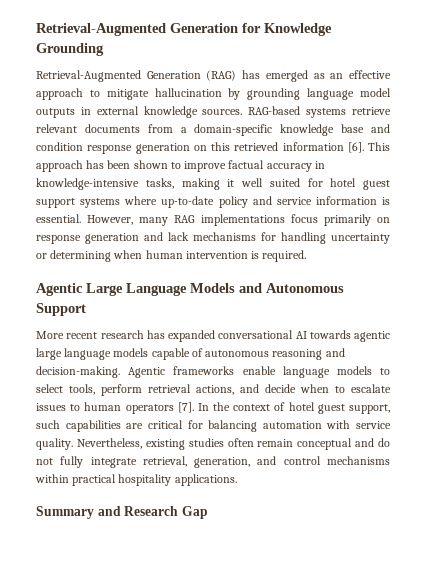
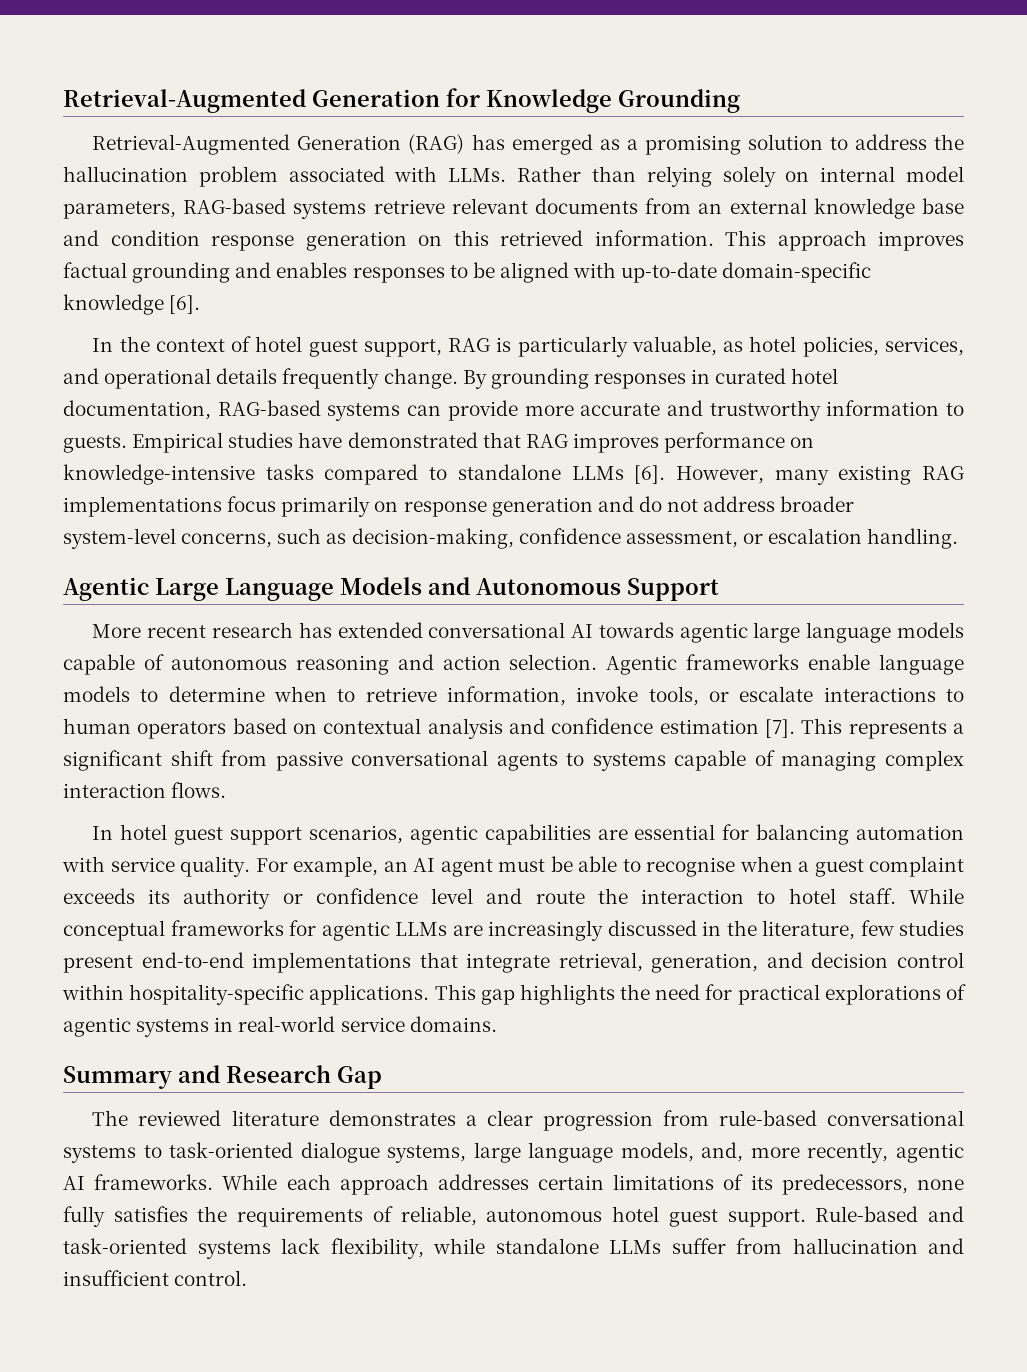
- Retrieval-Augmented Generation (RAG) has emerged as an effective approach to mitigate hallucination by grounding language model outputs in external knowledge sources. RAG-based systems retrieve relevant documents from a domain-specific knowledge base and condition response generation on this retrieved information [6]. This approach has been shown to improve factual accuracy in knowledge-intensive tasks, making it well suited for hotel guest support systems where up-to-date policy and service information is essential.
+ Retrieval-Augmented Generation (RAG) has emerged as a promising solution to address the hallucination problem associated with LLMs. Rather than relying solely on internal model parameters, RAG-based systems retrieve relevant documents from an external knowledge base and condition response generation on this retrieved information. This approach improves factual grounding and enables responses to be aligned with up-to-date domain-specific knowledge [6].
+ In the context of hotel guest support, RAG is particularly valuable, as hotel policies, services, and operational details frequently change. By grounding responses in curated hotel documentation, RAG-based systems can provide more accurate and trustworthy information to guests. Empirical studies have demonstrated that RAG improves performance on knowledge-intensive tasks compared to standalone LLMs [6].
- However, many RAG implementations focus primarily on response generation and lack mechanisms for handling uncertainty or determining when human intervention is required.
+ However, many existing RAG implementations focus primarily on response generation and do not address broader system-level concerns, such as decision-making, confidence assessment, or escalation handling.
- More recent research has expanded conversational AI towards agentic large language models capable of autonomous reasoning and decision-making.
+ More recent research has extended conversational AI towards agentic large language models capable of autonomous reasoning and action selection.
- Agentic frameworks enable language models to select tools, perform retrieval actions, and decide when to escalate issues to human operators [7]. In the context of hotel guest support, such capabilities are critical for balancing automation with service quality.
+ Agentic frameworks enable language models to determine when to retrieve information, invoke tools, or escalate interactions to human operators based on contextual analysis and confidence estimation [7]. This represents a significant shift from passive conversational agents to systems capable of managing complex interaction flows.
+ In hotel guest support scenarios, agentic capabilities are essential for balancing automation with service quality.
- Nevertheless, existing studies often remain conceptual and do not fully integrate retrieval, generation, and control mechanisms within practical hospitality applications.
+ For example, an AI agent must be able to recognise when a guest complaint exceeds its authority or confidence level and route the interaction to hotel staff. While conceptual frameworks for agentic LLMs are increasingly discussed in the literature, few studies present end-to-end implementations that integrate retrieval, generation, and decision control within hospitality-specific applications. This gap highlights the need for practical explorations of agentic systems in real-world service domains.
  Summary and Research Gap
+ The reviewed literature demonstrates a clear progression from rule-based conversational systems to task-oriented dialogue systems, large language models, and, more recently, agentic AI frameworks. While each approach addresses certain limitations of its predecessors, none fully satisfies the requirements of reliable, autonomous hotel guest support. Rule-based and task-oriented systems lack flexibility, while standalone LLMs suffer from hallucination and insufficient control.

